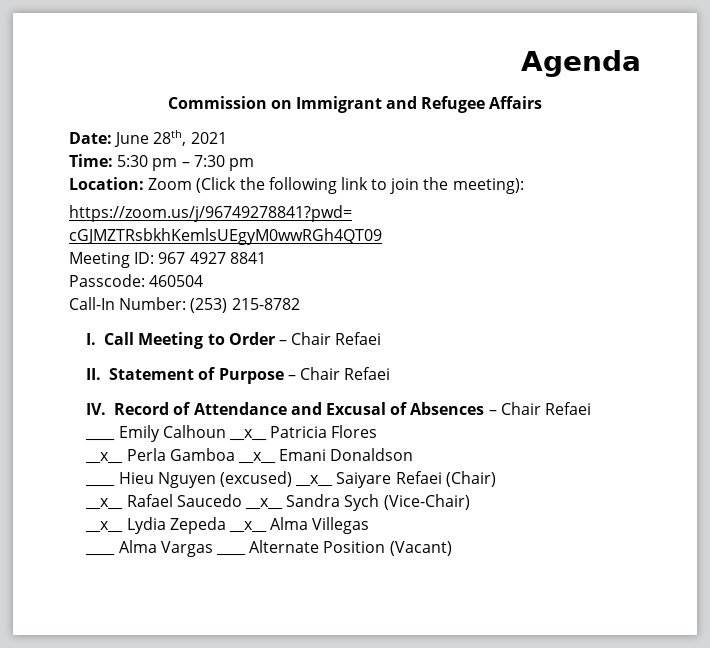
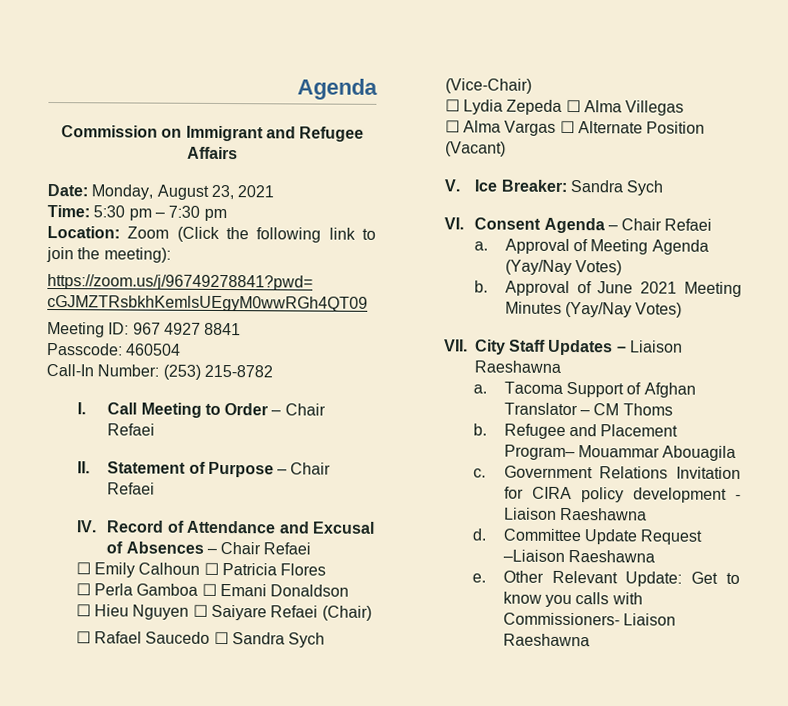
- Date: June 28th, 2021
+ Date: Monday, August 23, 2021
- ____ Emily Calhoun __x__ Patricia Flores
+ ☐ Emily Calhoun ☐ Patricia Flores
- __x__ Perla Gamboa __x__ Emani Donaldson
+ ☐ Perla Gamboa ☐ Emani Donaldson
- ____ Hieu Nguyen (excused) __x__ Saiyare Refaei (Chair)
+ ☐ Hieu Nguyen ☐ Saiyare Refaei (Chair)
- __x__ Rafael Saucedo __x__ Sandra Sych (Vice-Chair)
+ ☐ Rafael Saucedo ☐ Sandra Sych (Vice-Chair)
- __x__ Lydia Zepeda __x__ Alma Villegas
+ ☐ Lydia Zepeda ☐ Alma Villegas
- ____ Alma Vargas ____ Alternate Position (Vacant)
+ ☐ Alma Vargas ☐ Alternate Position (Vacant)
+ V. Ice Breaker: Sandra Sych
+ VI. Consent Agenda – Chair Refaei
+ a. Approval of Meeting Agenda (Yay/Nay Votes)
+ b. Approval of June 2021 Meeting Minutes (Yay/Nay Votes)
+ VII. City Staff Updates – Liaison Raeshawna
+ a. Tacoma Support of Afghan Translator – CM Thoms
+ b. Refugee and Placement Program– Mouammar Abouagila
+ c. Government Relations Invitation for CIRA policy development - Liaison Raeshawna
+ d. Committee Update Request –Liaison Raeshawna
+ e. Other Relevant Update: Get to know you calls with Commissioners- Liaison Raeshawna

